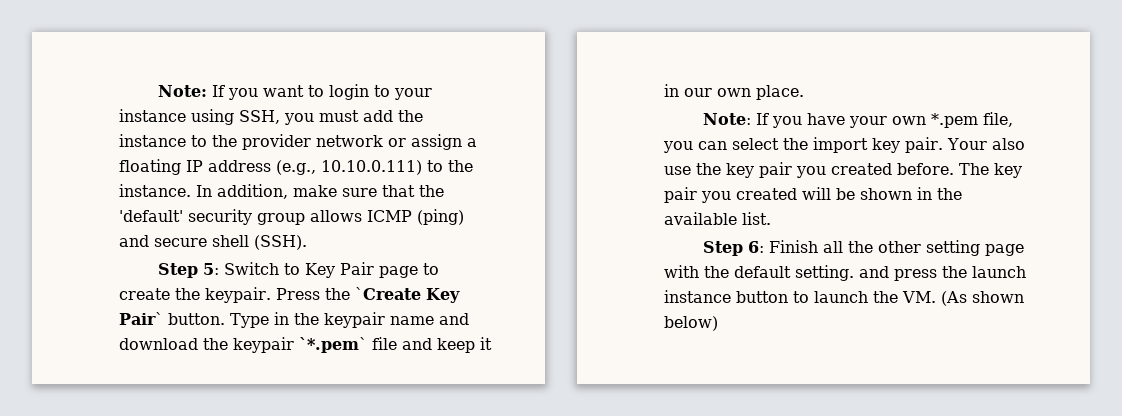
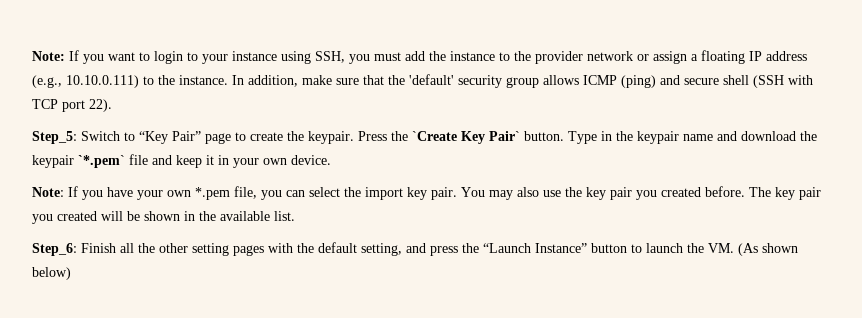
- In addition, make sure that the 'default' security group allows ICMP (ping) and secure shell (SSH).
- Step 5: Switch to Key Pair page to create the keypair.
+ In addition, make sure that the 'default' security group allows ICMP (ping) and secure shell (SSH with TCP port 22).
+ Step_5: Switch to “Key Pair” page to create the keypair.
- Type in the keypair name and download the keypair `*.pem` file and keep it in our own place.
+ Type in the keypair name and download the keypair `*.pem` file and keep it in your own device.
- Your also use the key pair you created before.
+ You may also use the key pair you created before.
- Step 6: Finish all the other setting page with the default setting. and press the launch instance button to launch the VM. (As shown below)
+ Step_6: Finish all the other setting pages with the default setting, and press the “Launch Instance” button to launch the VM. (As shown below)

